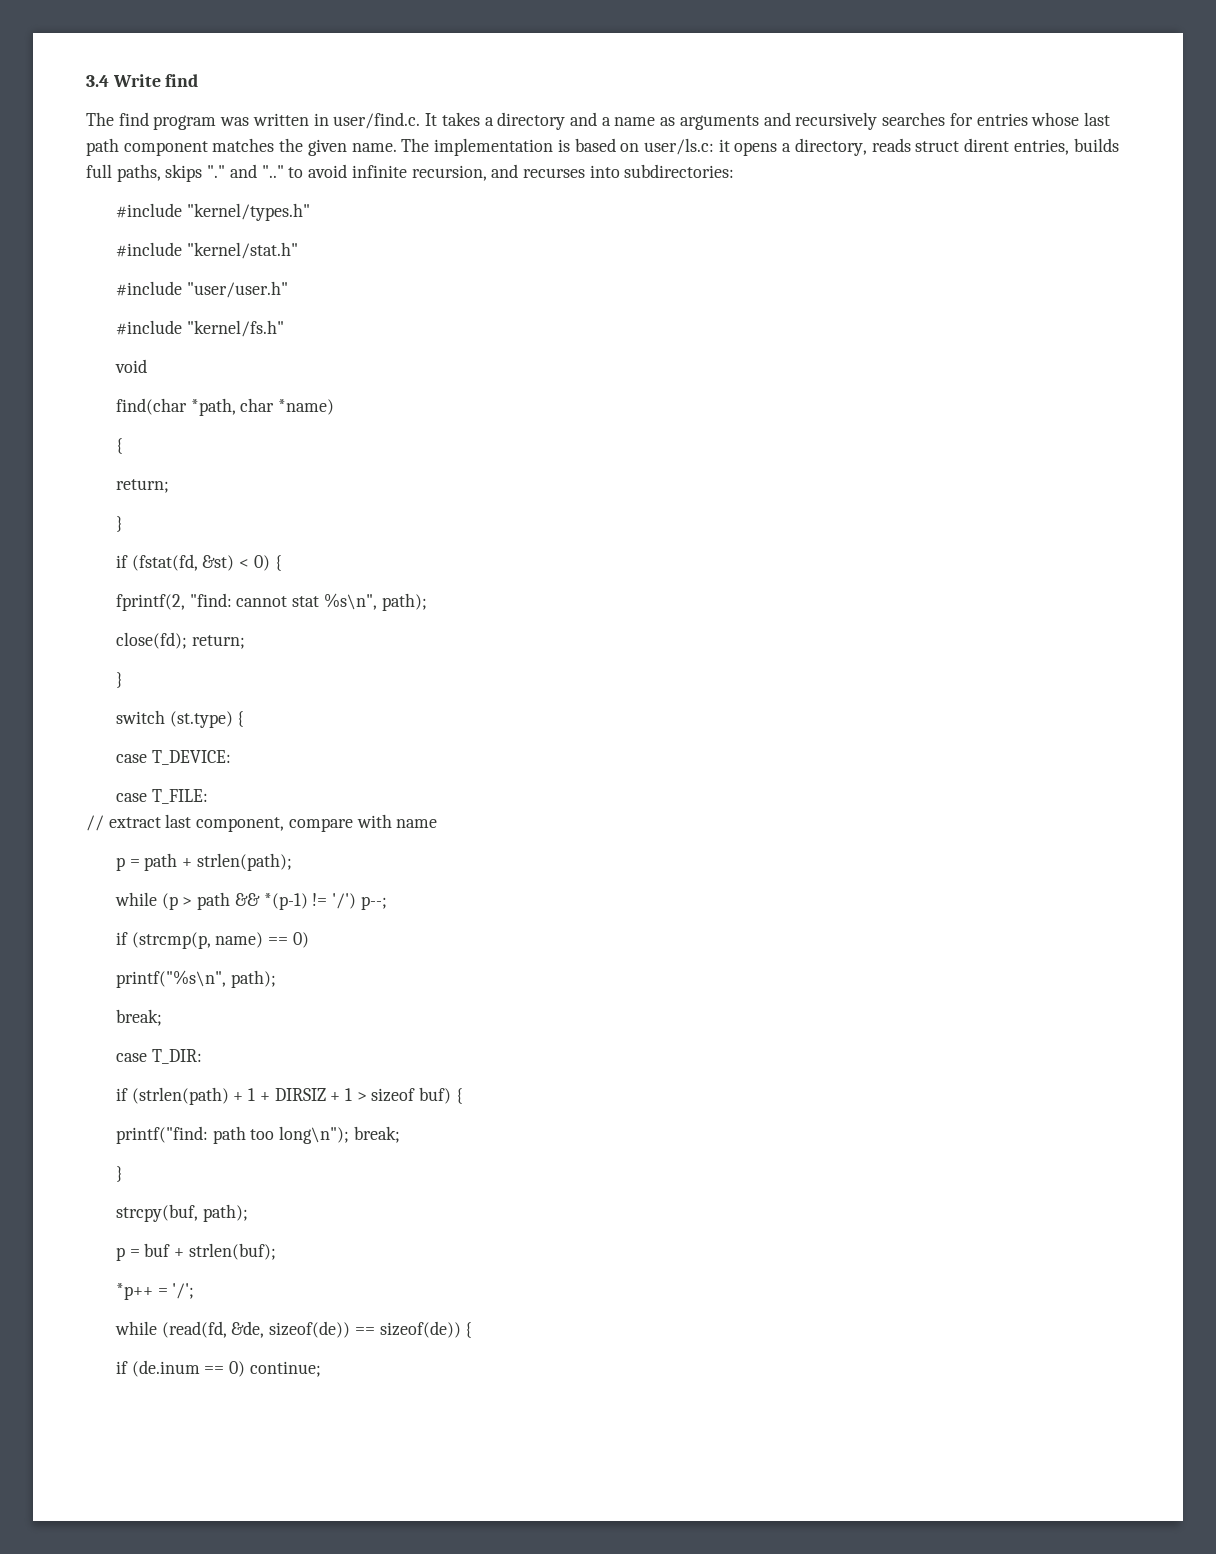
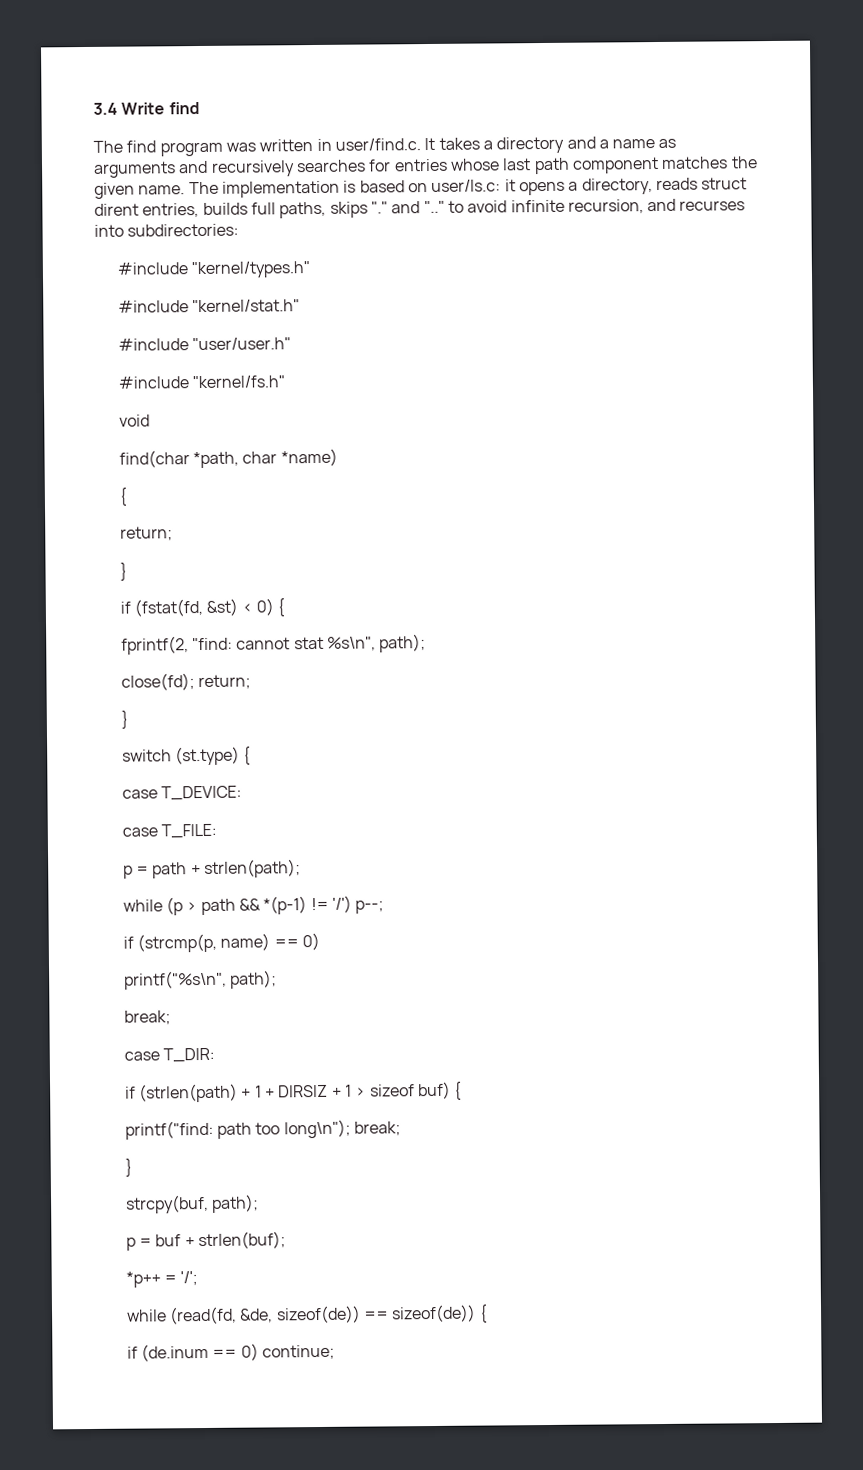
- // extract last component, compare with name

